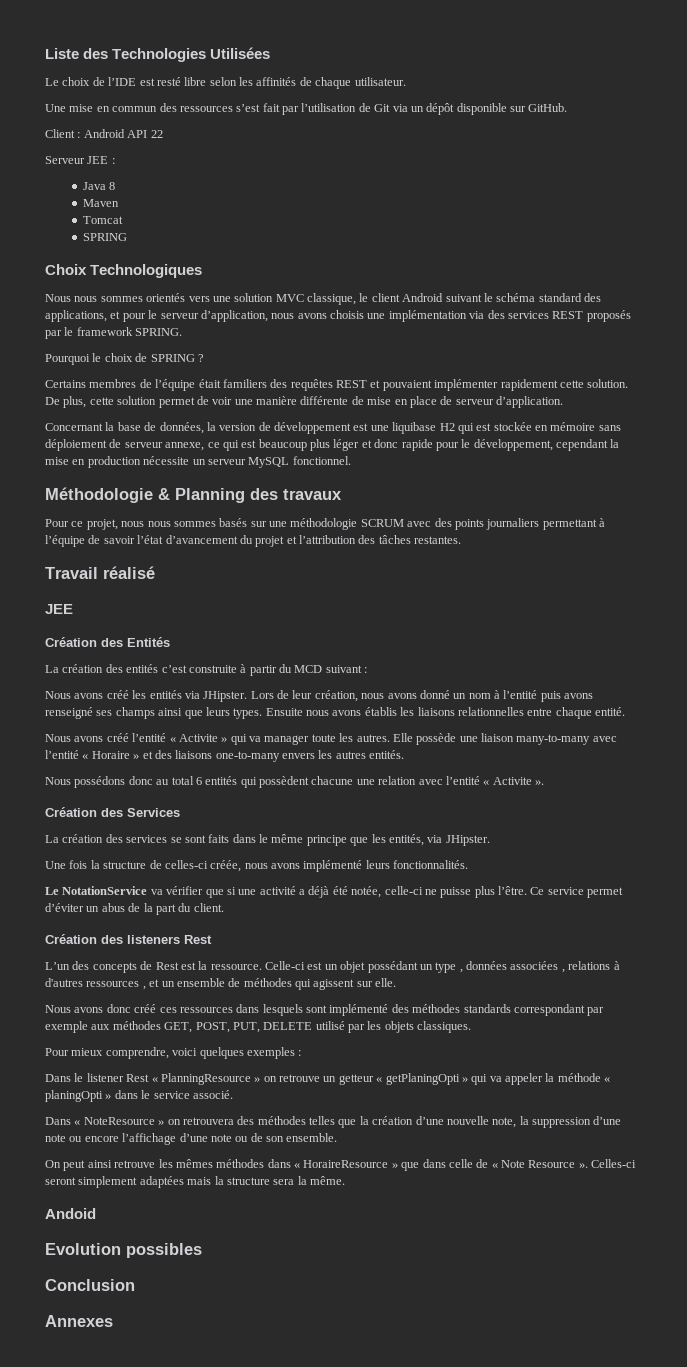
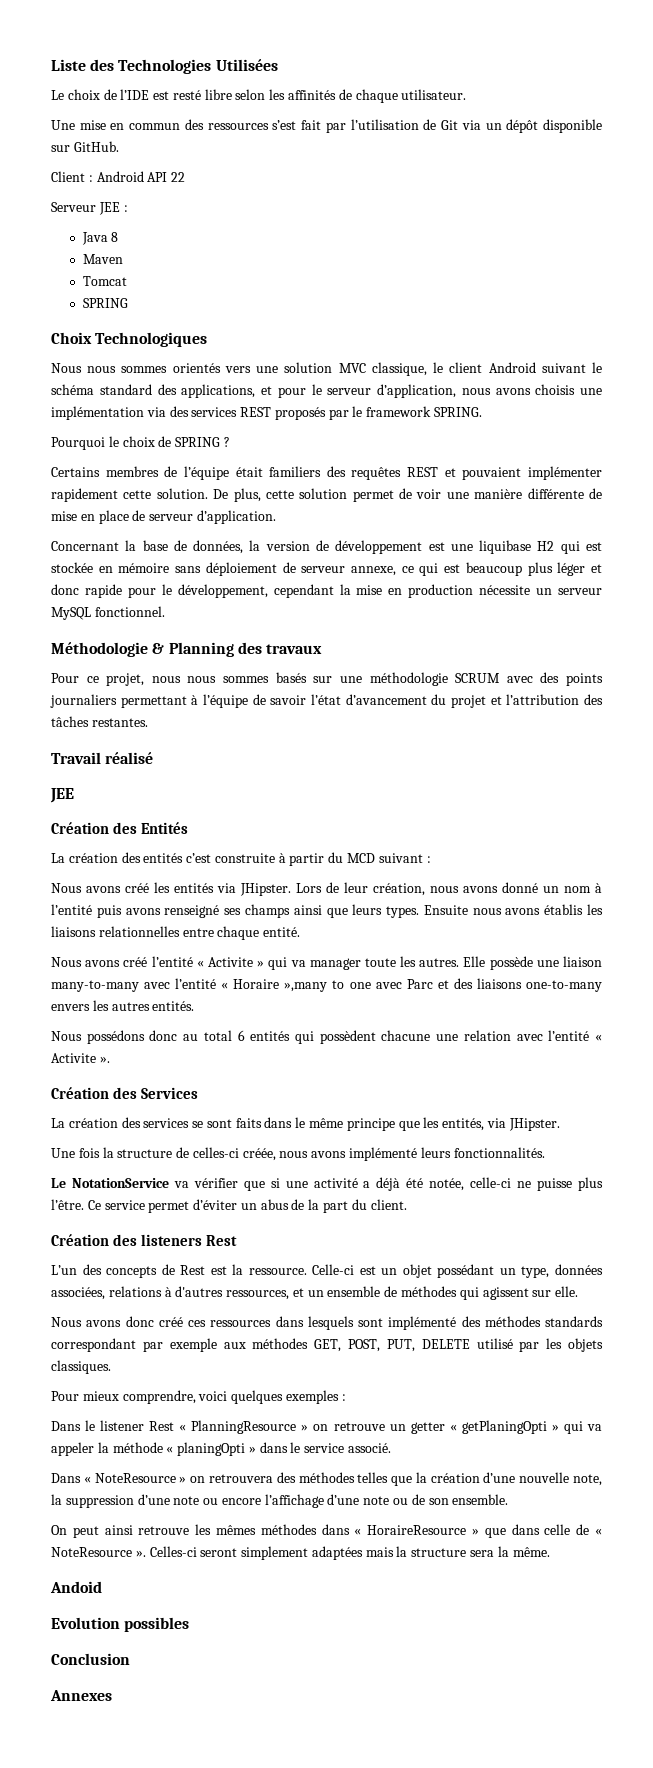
- Elle possède une liaison many-to-many avec l’entité « Horaire » et des liaisons one-to-many envers les autres entités.
+ Elle possède une liaison many-to-many avec l’entité « Horaire »,many to one avec Parc et des liaisons one-to-many envers les autres entités.
- Celle-ci est un objet possédant un type , données associées , relations à d'autres ressources , et un ensemble de méthodes qui agissent sur elle.
+ Celle-ci est un objet possédant un type, données associées, relations à d'autres ressources, et un ensemble de méthodes qui agissent sur elle.
- Dans le listener Rest « PlanningResource » on retrouve un getteur « getPlaningOpti » qui va appeler la méthode « planingOpti » dans le service associé.
+ Dans le listener Rest « PlanningResource » on retrouve un getter « getPlaningOpti » qui va appeler la méthode « planingOpti » dans le service associé.
- On peut ainsi retrouve les mêmes méthodes dans « HoraireResource » que dans celle de « Note Resource ».
+ On peut ainsi retrouve les mêmes méthodes dans « HoraireResource » que dans celle de « NoteResource ».

